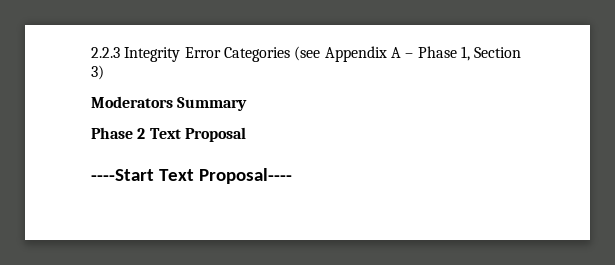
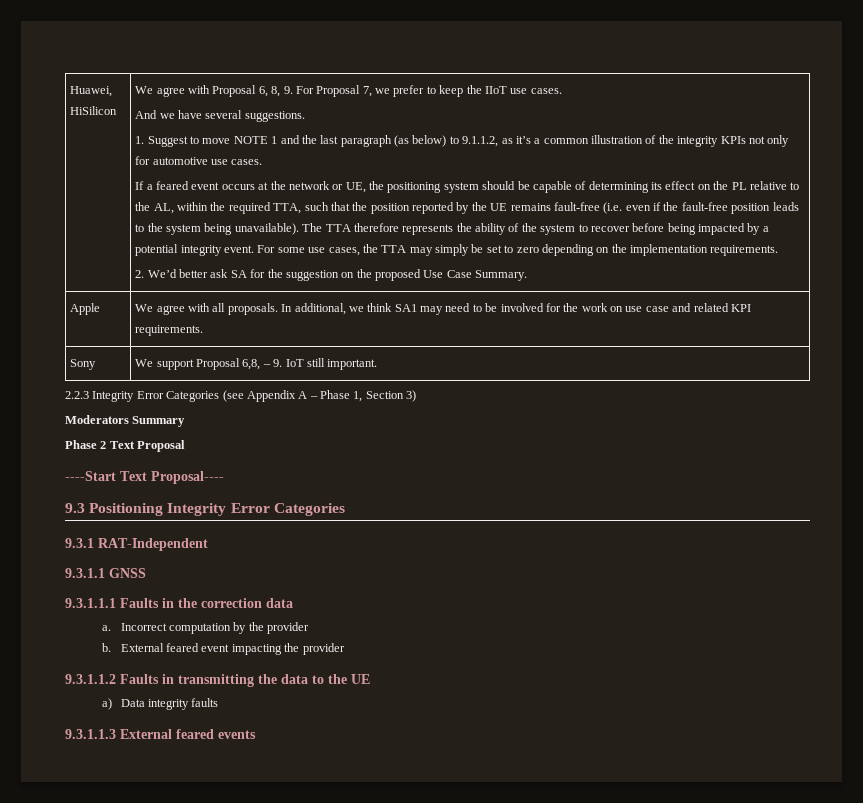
+ Huawei, HiSilicon | We agree with Proposal 6, 8, 9. For Proposal 7, we prefer to keep the IIoT use cases.
+ And we have several suggestions.
+ 1. Suggest to move NOTE 1 and the last paragraph (as below) to 9.1.1.2, as it’s a common illustration of the integrity KPIs not only for automotive use cases.
+ If a feared event occurs at the network or UE, the positioning system should be capable of determining its effect on the PL relative to the AL, within the required TTA, such that the position reported by the UE remains fault-free (i.e. even if the fault-free position leads to the system being unavailable). The TTA therefore represents the ability of the system to recover before being impacted by a potential integrity event. For some use cases, the TTA may simply be set to zero depending on the implementation requirements.
+ 2. We’d better ask SA for the suggestion on the proposed Use Case Summary.
+ Apple | We agree with all proposals. In additional, we think SA1 may need to be involved for the work on use case and related KPI requirements.
+ Sony | We support Proposal 6,8, – 9. IoT still important.
+ 9.3 Positioning Integrity Error Categories
+ 9.3.1 RAT-Independent
+ 9.3.1.1 GNSS
+ 9.3.1.1.1 Faults in the correction data
+ a. Incorrect computation by the provider
+ b. External feared event impacting the provider
+ 9.3.1.1.2 Faults in transmitting the data to the UE
+ a) Data integrity faults
+ 9.3.1.1.3 External feared events

